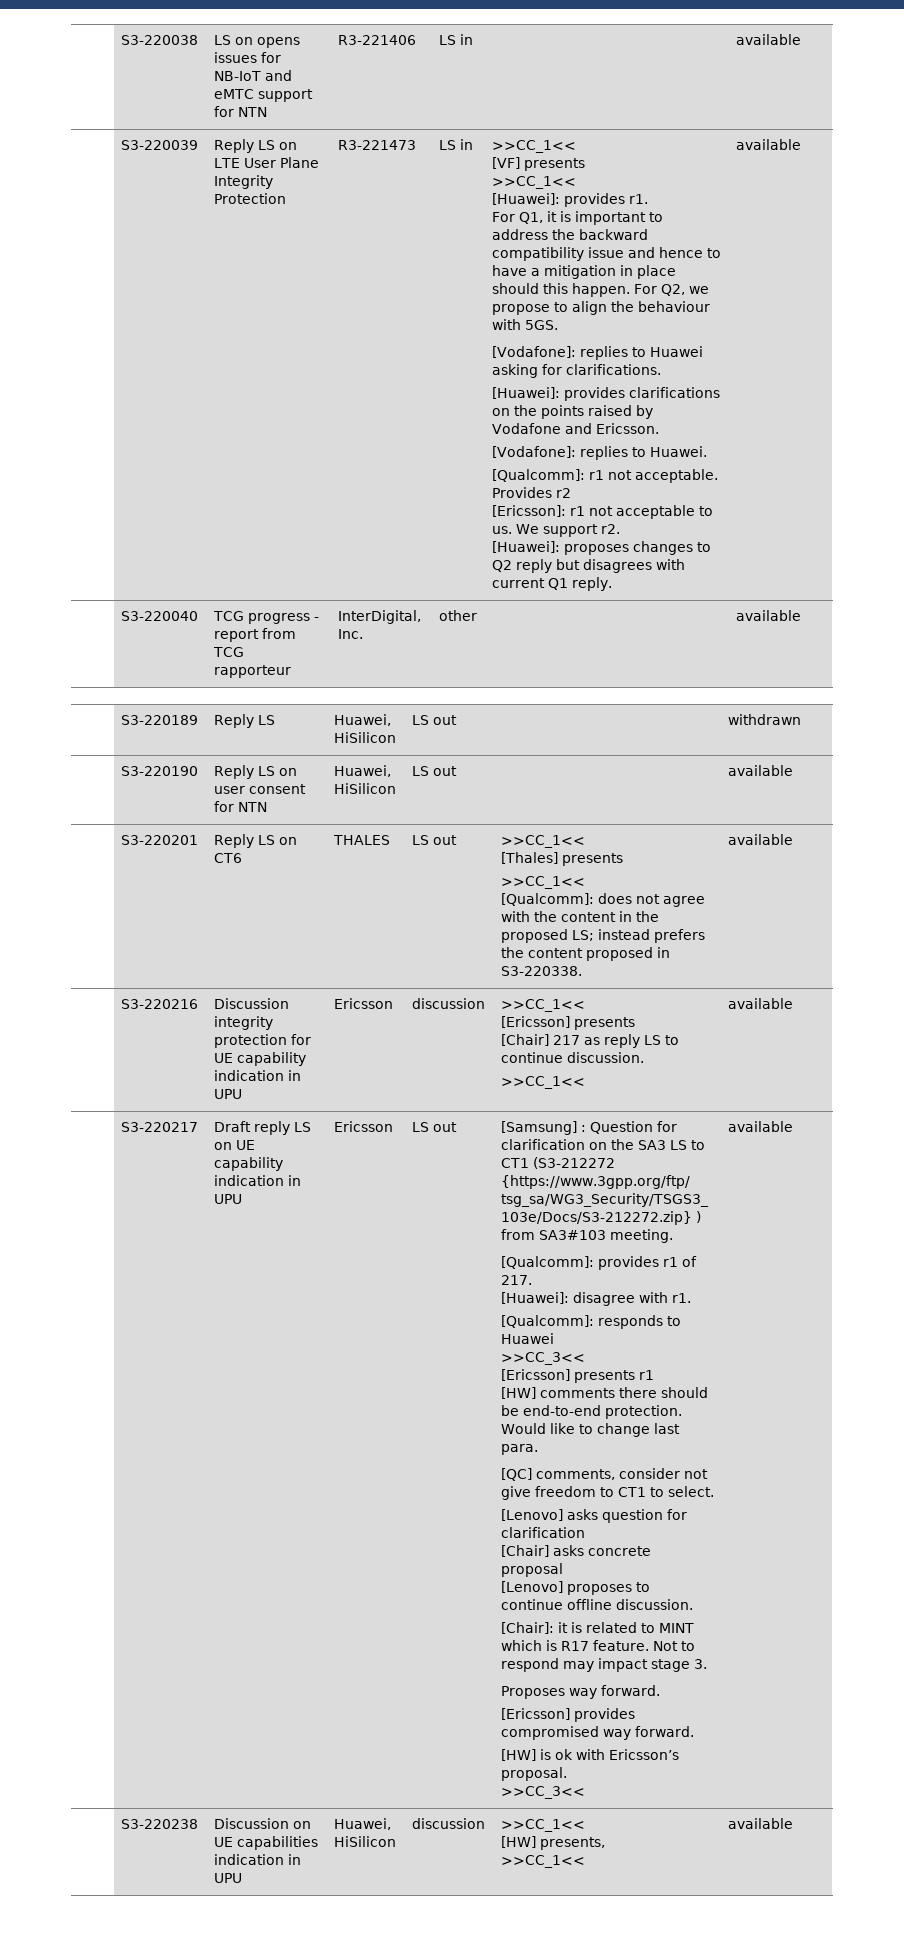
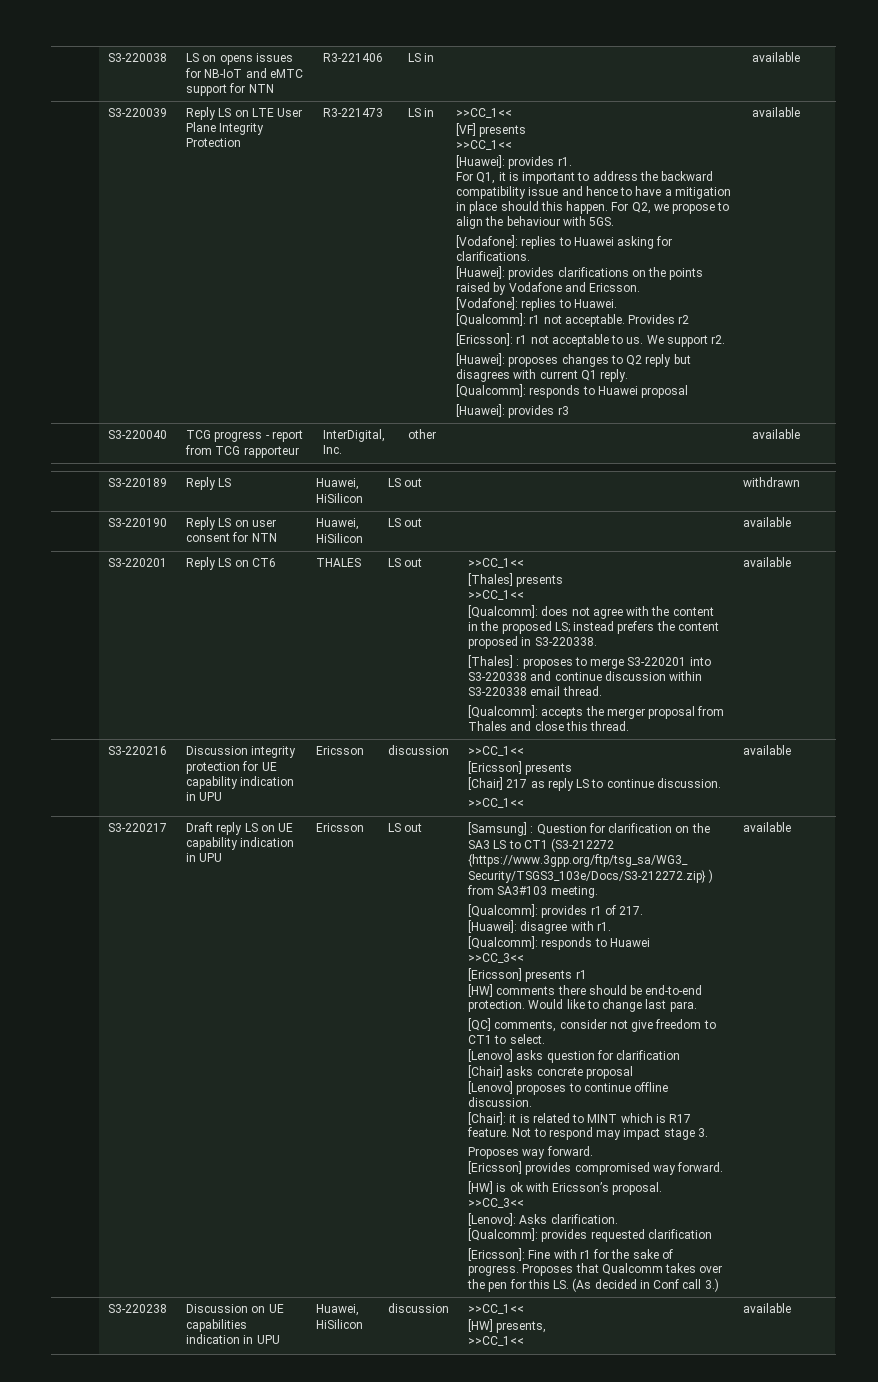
+ [Qualcomm]: responds to Huawei proposal
+ [Huawei]: provides r3
+ [Thales] : proposes to merge S3-220201 into S3-220338 and continue discussion within S3-220338 email thread.
+ [Qualcomm]: accepts the merger proposal from Thales and close this thread.
+ [Lenovo]: Asks clarification.
+ [Qualcomm]: provides requested clarification
+ [Ericsson]: Fine with r1 for the sake of progress. Proposes that Qualcomm takes over the pen for this LS. (As decided in Conf call 3.)

